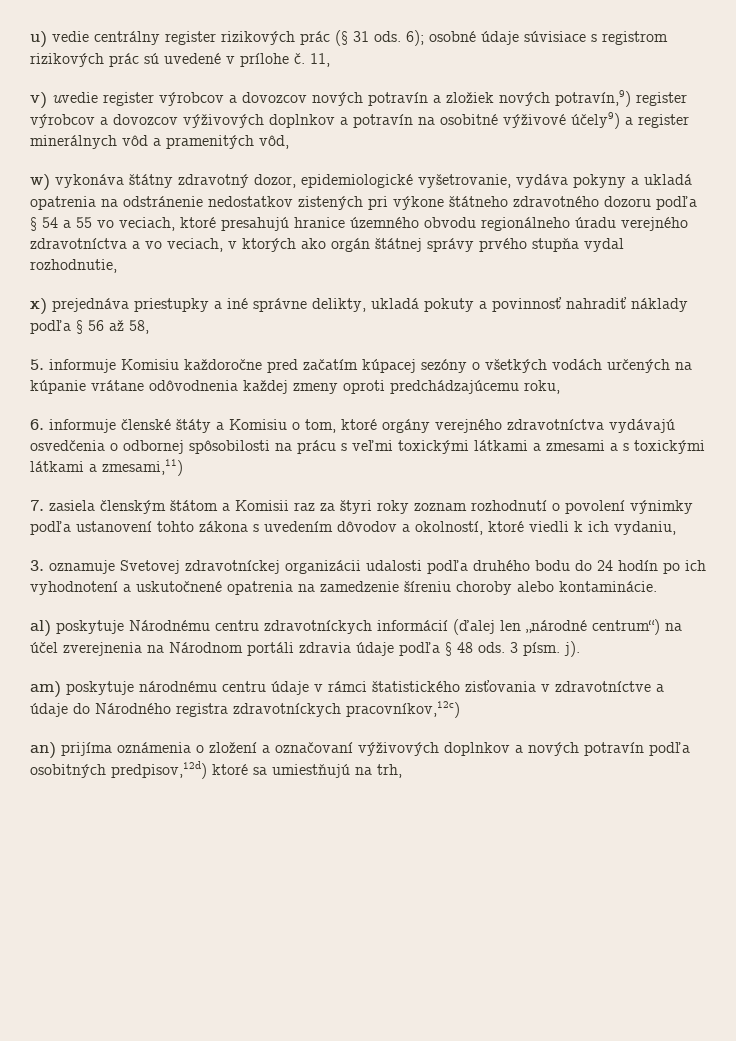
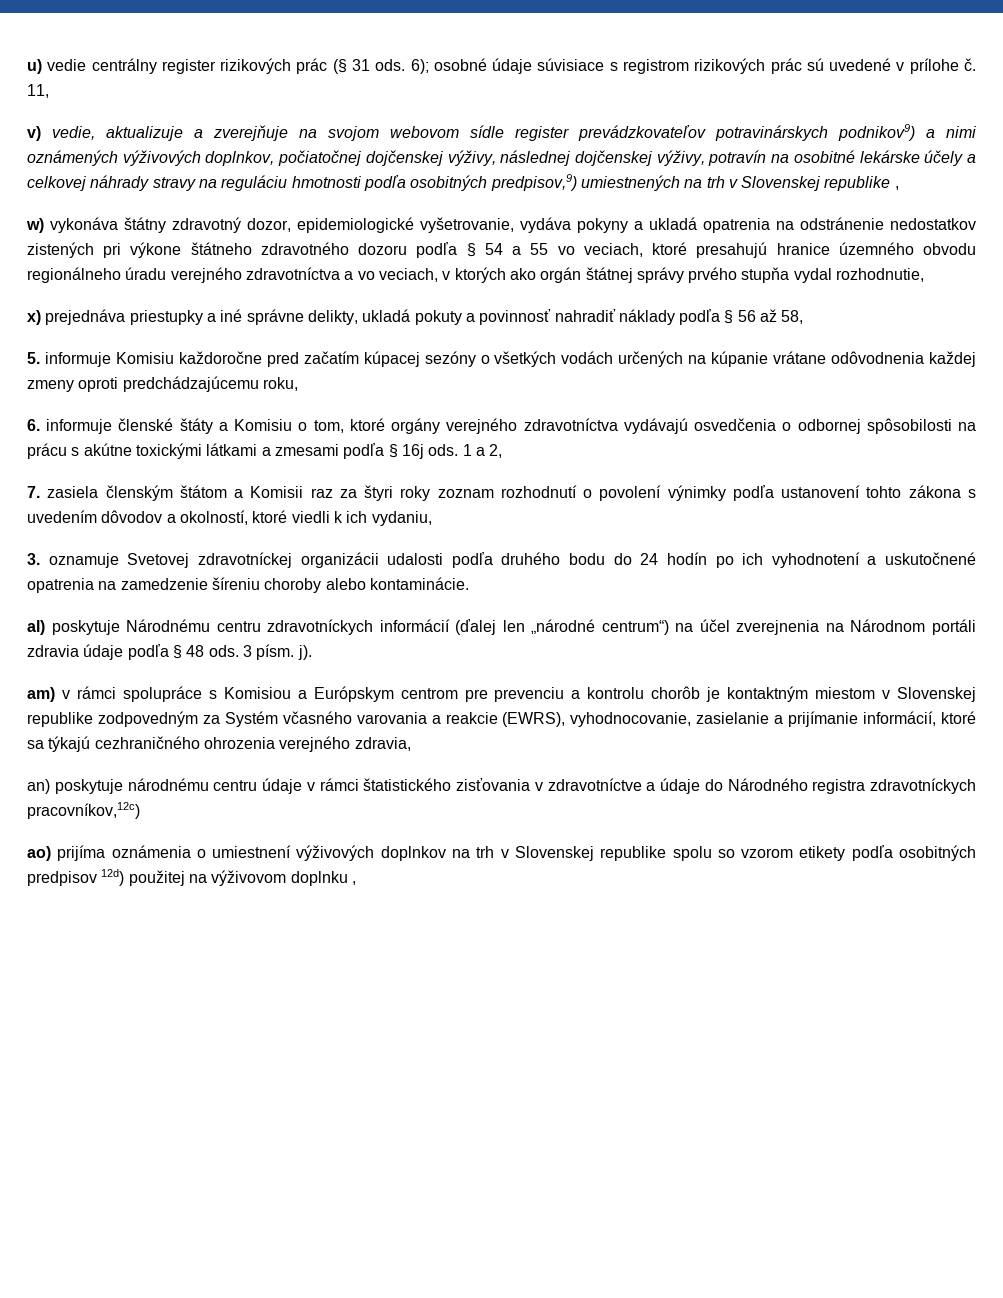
- v) uvedie register výrobcov a dovozcov nových potravín a zložiek nových potravín,9) register výrobcov a dovozcov výživových doplnkov a potravín na osobitné výživové účely9) a register minerálnych vôd a pramenitých vôd,
+ v) vedie, aktualizuje a zverejňuje na svojom webovom sídle register prevádzkovateľov potravinárskych podnikov9) a nimi oznámených výživových doplnkov, počiatočnej dojčenskej výživy, následnej dojčenskej výživy, potravín na osobitné lekárske účely a celkovej náhrady stravy na reguláciu hmotnosti podľa osobitných predpisov,9) umiestnených na trh v Slovenskej republike ,
- 6. informuje členské štáty a Komisiu o tom, ktoré orgány verejného zdravotníctva vydávajú osvedčenia o odbornej spôsobilosti na prácu s veľmi toxickými látkami a zmesami a s toxickými látkami a zmesami,11)
+ 6. informuje členské štáty a Komisiu o tom, ktoré orgány verejného zdravotníctva vydávajú osvedčenia o odbornej spôsobilosti na prácu s akútne toxickými látkami a zmesami podľa § 16j ods. 1 a 2,
- am) poskytuje národnému centru údaje v rámci štatistického zisťovania v zdravotníctve a údaje do Národného registra zdravotníckych pracovníkov,12c)
+ am) v rámci spolupráce s Komisiou a Európskym centrom pre prevenciu a kontrolu chorôb je kontaktným miestom v Slovenskej republike zodpovedným za Systém včasného varovania a reakcie (EWRS), vyhodnocovanie, zasielanie a prijímanie informácií, ktoré sa týkajú cezhraničného ohrozenia verejného zdravia,
+ an) poskytuje národnému centru údaje v rámci štatistického zisťovania v zdravotníctve a údaje do Národného registra zdravotníckych pracovníkov,12c)
- an) prijíma oznámenia o zložení a označovaní výživových doplnkov a nových potravín podľa osobitných predpisov,12d) ktoré sa umiestňujú na trh,
+ ao) prijíma oznámenia o umiestnení výživových doplnkov na trh v Slovenskej republike spolu so vzorom etikety podľa osobitných predpisov 12d) použitej na výživovom doplnku ,

